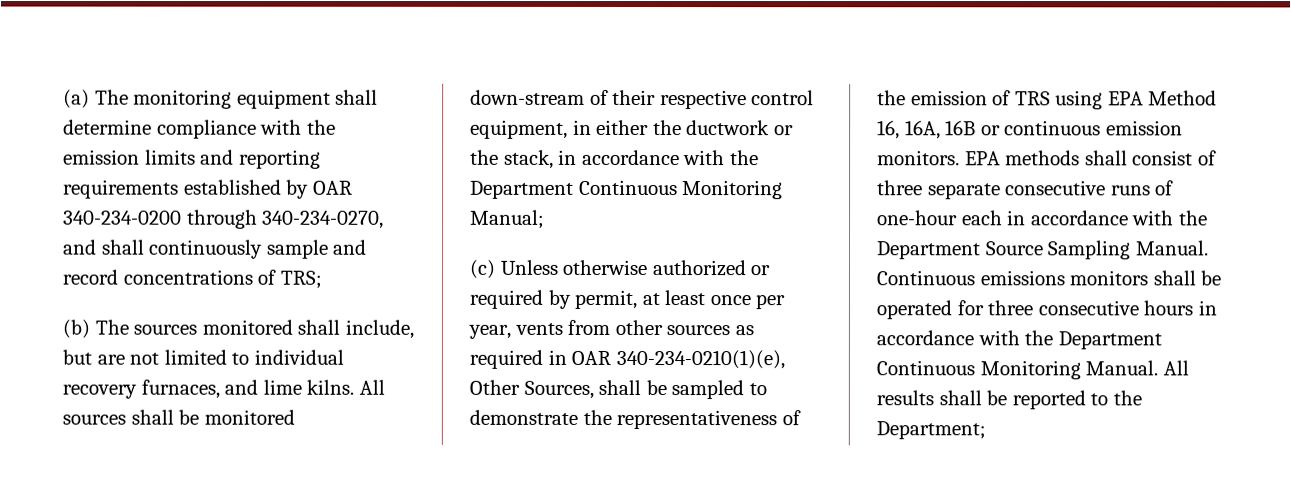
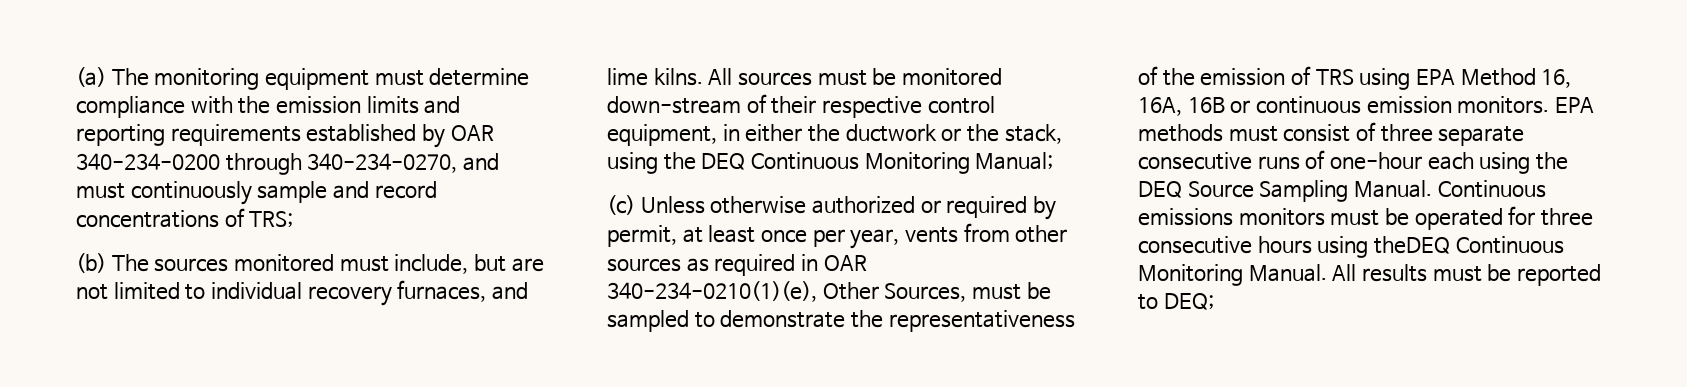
- (a) The monitoring equipment shall determine compliance with the emission limits and reporting requirements established by OAR 340-234-0200 through 340-234-0270, and shall continuously sample and record concentrations of TRS;
+ (a) The monitoring equipment must determine compliance with the emission limits and reporting requirements established by OAR 340-234-0200 through 340-234-0270, and must continuously sample and record concentrations of TRS;
- (b) The sources monitored shall include, but are not limited to individual recovery furnaces, and lime kilns.
+ (b) The sources monitored must include, but are not limited to individual recovery furnaces, and lime kilns.
- All sources shall be monitored down-stream of their respective control equipment, in either the ductwork or the stack, in accordance with the Department Continuous Monitoring Manual;
+ All sources must be monitored down-stream of their respective control equipment, in either the ductwork or the stack, using the DEQ Continuous Monitoring Manual;
- (c) Unless otherwise authorized or required by permit, at least once per year, vents from other sources as required in OAR 340-234-0210(1)(e), Other Sources, shall be sampled to demonstrate the representativeness of the emission of TRS using EPA Method 16, 16A, 16B or continuous emission monitors.
+ (c) Unless otherwise authorized or required by permit, at least once per year, vents from other sources as required in OAR 340-234-0210(1)(e), Other Sources, must be sampled to demonstrate the representativeness of the emission of TRS using EPA Method 16, 16A, 16B or continuous emission monitors.
- EPA methods shall consist of three separate consecutive runs of one-hour each in accordance with the Department Source Sampling Manual.
+ EPA methods must consist of three separate consecutive runs of one-hour each using the DEQ Source Sampling Manual.
- Continuous emissions monitors shall be operated for three consecutive hours in accordance with the Department Continuous Monitoring Manual.
+ Continuous emissions monitors must be operated for three consecutive hours using theDEQ Continuous Monitoring Manual.
- All results shall be reported to the Department;
+ All results must be reported to DEQ;

